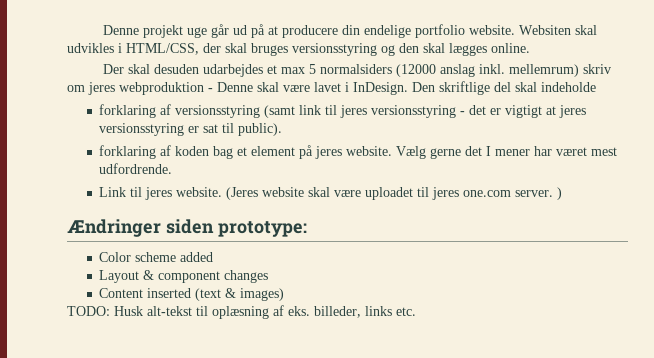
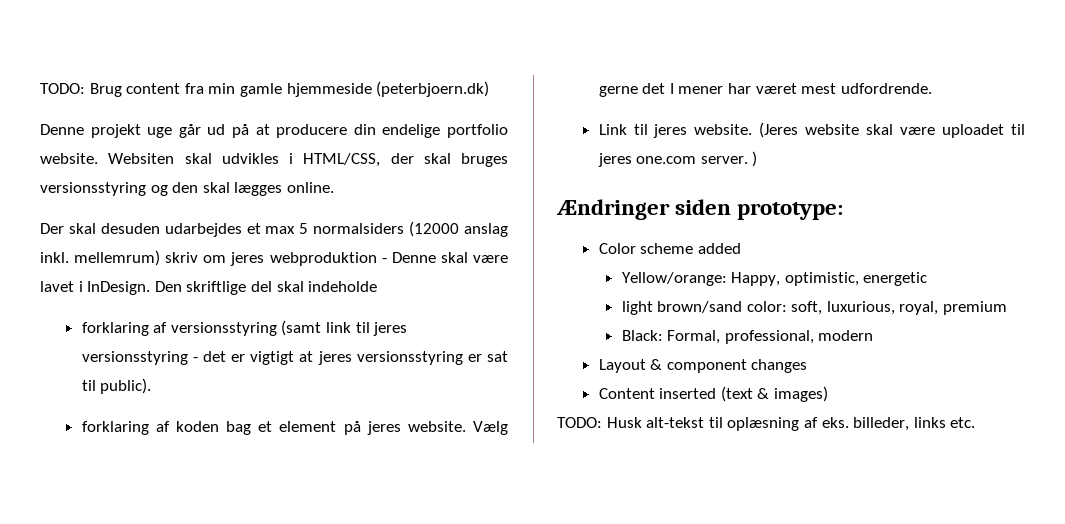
+ TODO: Brug content fra min gamle hjemmeside (peterbjoern.dk)
+ Yellow/orange: Happy, optimistic, energetic
+ light brown/sand color: soft, luxurious, royal, premium
+ Black: Formal, professional, modern

